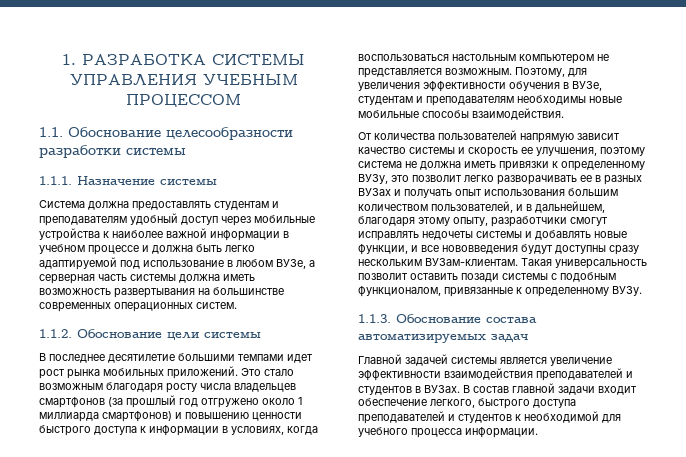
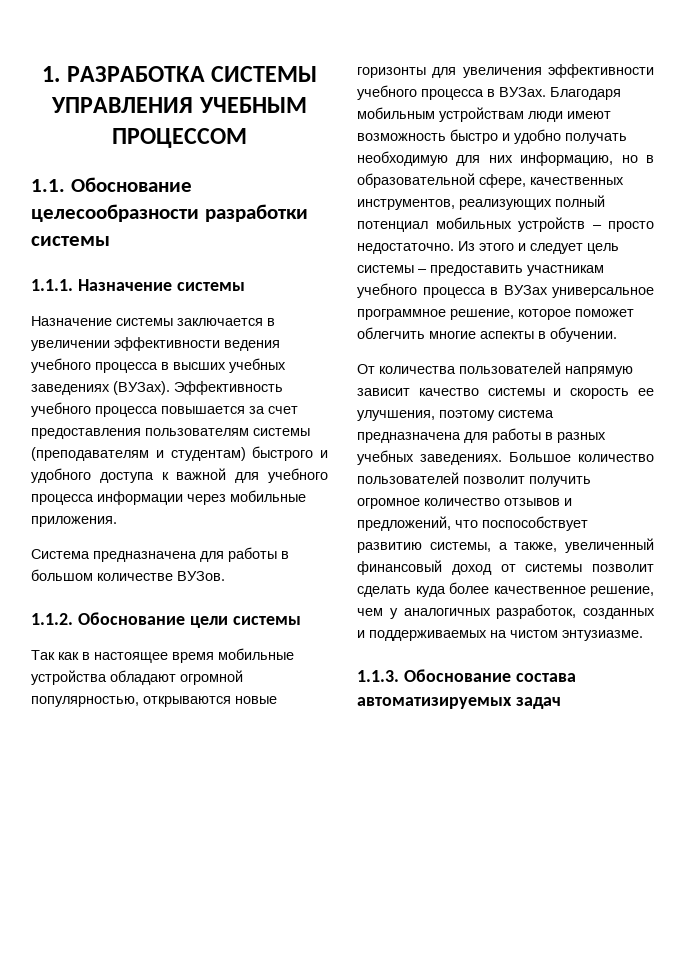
- Система должна предоставлять студентам и преподавателям удобный доступ через мобильные устройства к наиболее важной информации в учебном процессе и должна быть легко адаптируемой под использование в любом ВУЗе, а серверная часть системы должна иметь возможность развертывания на большинстве современных операционных систем.
+ Назначение системы заключается в увеличении эффективности ведения учебного процесса в высших учебных заведениях (ВУЗах). Эффективность учебного процесса повышается за счет предоставления пользователям системы (преподавателям и студентам) быстрого и удобного доступа к важной для учебного процесса информации через мобильные приложения.
+ Система предназначена для работы в большом количестве ВУЗов.
  1.1.2. Обоснование цели системы
- В последнее десятилетие большими темпами идет рост рынка мобильных приложений. Это стало возможным благодаря росту числа владельцев смартфонов (за прошлый год отгружено около 1 миллиарда смартфонов) и повышению ценности быстрого доступа к информации в условиях, когда воспользоваться настольным компьютером не представляется возможным. Поэтому, для увеличения эффективности обучения в ВУЗе, студентам и преподавателям необходимы новые мобильные способы взаимодействия.
+ Так как в настоящее время мобильные устройства обладают огромной популярностью, открываются новые горизонты для увеличения эффективности учебного процесса в ВУЗах. Благодаря мобильным устройствам люди имеют возможность быстро и удобно получать необходимую для них информацию, но в образовательной сфере, качественных инструментов, реализующих полный потенциал мобильных устройств – просто недостаточно. Из этого и следует цель системы – предоставить участникам учебного процесса в ВУЗах универсальное программное решение, которое поможет облегчить многие аспекты в обучении.
- От количества пользователей напрямую зависит качество системы и скорость ее улучшения, поэтому система не должна иметь привязки к определенному ВУЗу, это позволит легко разворачивать ее в разных ВУЗах и получать опыт использования большим количеством пользователей, и в дальнейшем, благодаря этому опыту, разработчики смогут исправлять недочеты системы и добавлять новые функции, и все нововведения будут доступны сразу нескольким ВУЗам-клиентам. Такая универсальность позволит оставить позади системы с подобным функционалом, привязанные к определенному ВУЗу.
+ От количества пользователей напрямую зависит качество системы и скорость ее улучшения, поэтому система предназначена для работы в разных учебных заведениях. Большое количество пользователей позволит получить огромное количество отзывов и предложений, что поспособствует развитию системы, а также, увеличенный финансовый доход от системы позволит сделать куда более качественное решение, чем у аналогичных разработок, созданных и поддерживаемых на чистом энтузиазме.
- Главной задачей системы является увеличение эффективности взаимодействия преподавателей и студентов в ВУЗах. В состав главной задачи входит обеспечение легкого, быстрого доступа преподавателей и студентов к необходимой для учебного процесса информации.

